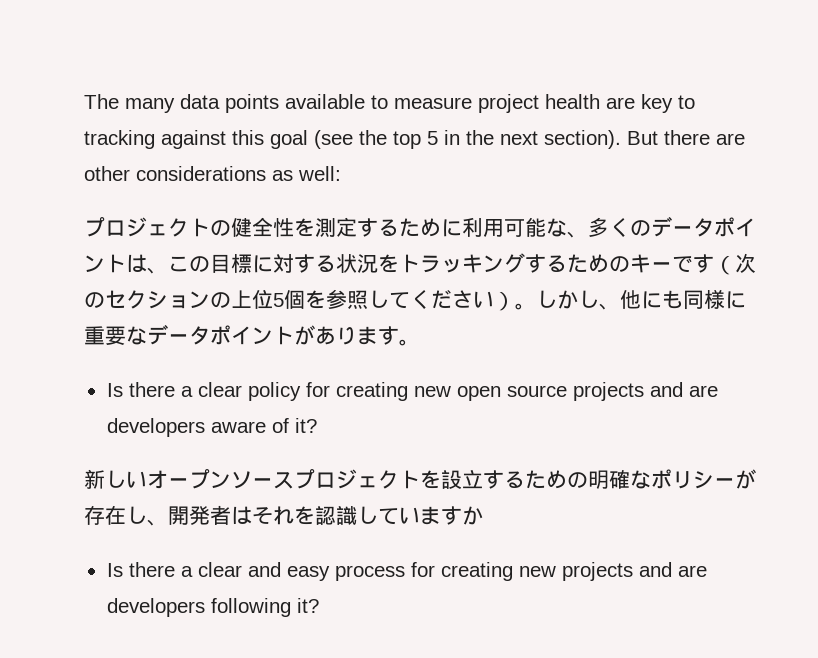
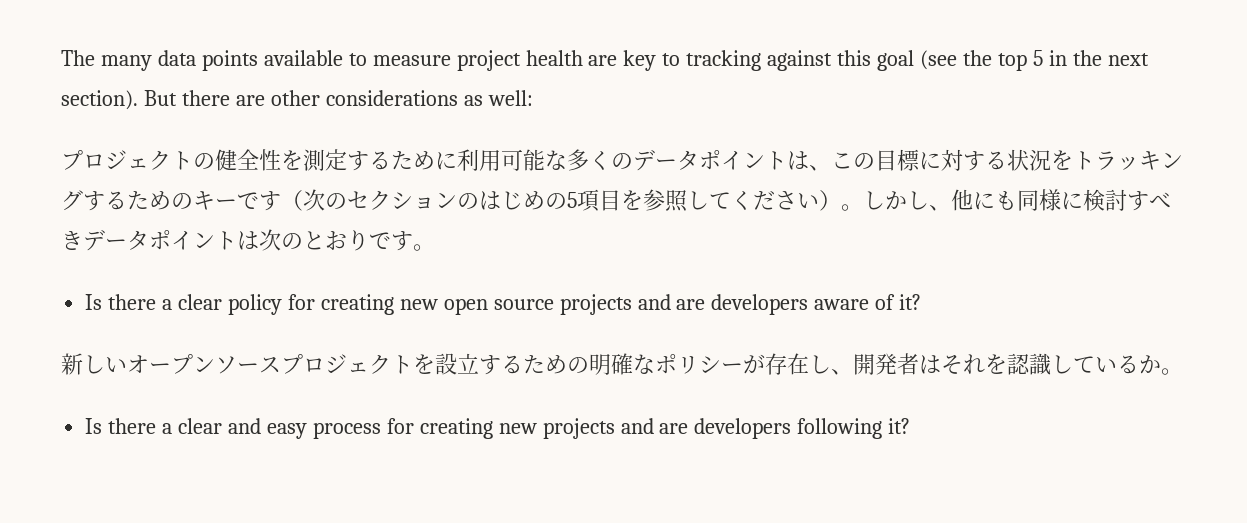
- プロジェクトの健全性を測定するために利用可能な、多くのデータポイントは、この目標に対する状況をトラッキングするためのキーです（次のセクションの上位5個を参照してください）。
+ プロジェクトの健全性を測定するために利用可能な多くのデータポイントは、この目標に対する状況をトラッキングするためのキーです（次のセクションのはじめの5項目を参照してください）。
- しかし、他にも同様に重要なデータポイントがあります。
+ しかし、他にも同様に検討すべきデータポイントは次のとおりです。
- 新しいオープンソースプロジェクトを設立するための明確なポリシーが存在し、開発者はそれを認識していますか
+ 新しいオープンソースプロジェクトを設立するための明確なポリシーが存在し、開発者はそれを認識しているか。

